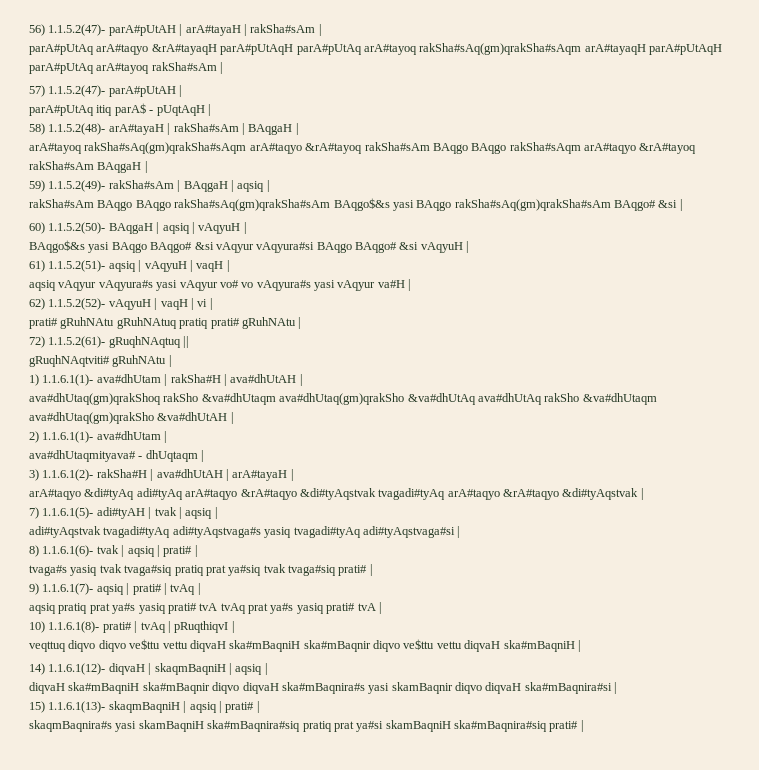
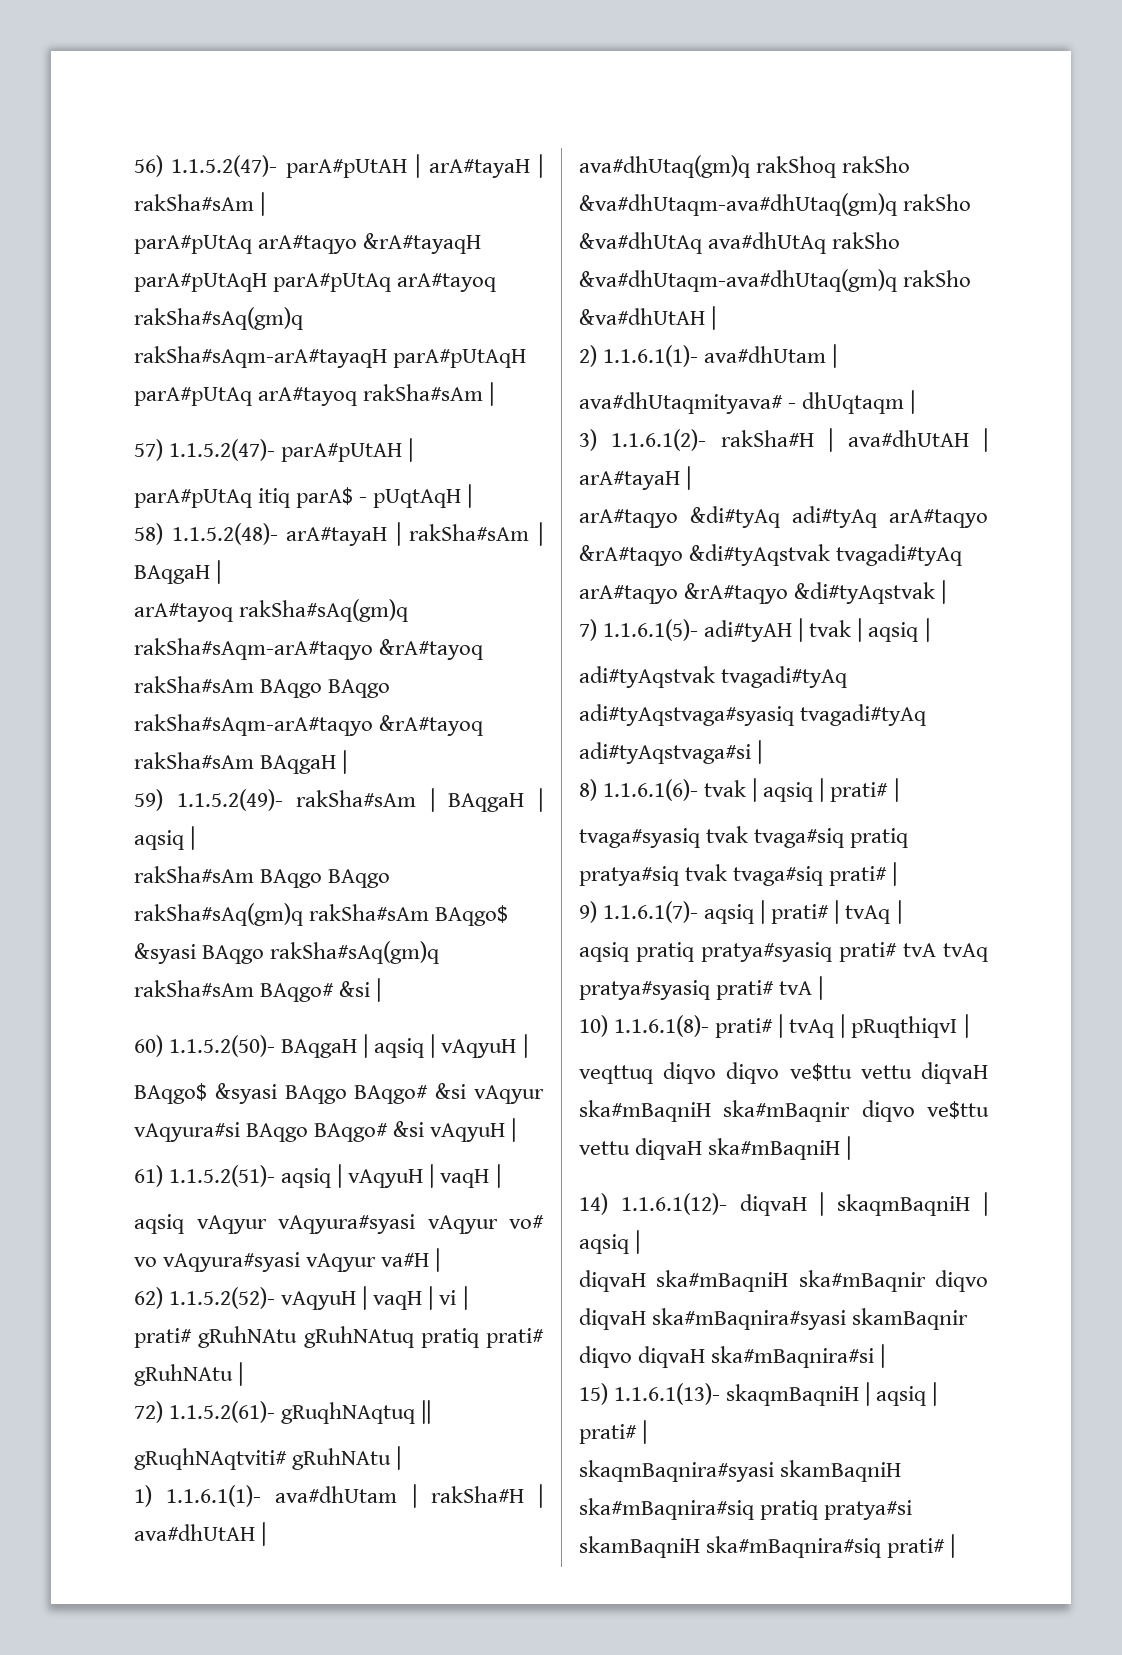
- parA#pUtAq arA#taqyo &rA#tayaqH parA#pUtAqH parA#pUtAq arA#tayoq rakSha#sAq(gm)qrakSha#sAqm arA#tayaqH parA#pUtAqH parA#pUtAq arA#tayoq rakSha#sAm |
+ parA#pUtAq arA#taqyo &rA#tayaqH parA#pUtAqH parA#pUtAq arA#tayoq rakSha#sAq(gm)q rakSha#sAqm-arA#tayaqH parA#pUtAqH parA#pUtAq arA#tayoq rakSha#sAm |
- arA#tayoq rakSha#sAq(gm)qrakSha#sAqm arA#taqyo &rA#tayoq rakSha#sAm BAqgo BAqgo rakSha#sAqm arA#taqyo &rA#tayoq rakSha#sAm BAqgaH |
+ arA#tayoq rakSha#sAq(gm)q rakSha#sAqm-arA#taqyo &rA#tayoq rakSha#sAm BAqgo BAqgo rakSha#sAqm-arA#taqyo &rA#tayoq rakSha#sAm BAqgaH |
- rakSha#sAm BAqgo BAqgo rakSha#sAq(gm)qrakSha#sAm BAqgo$&s yasi BAqgo rakSha#sAq(gm)qrakSha#sAm BAqgo# &si |
+ rakSha#sAm BAqgo BAqgo rakSha#sAq(gm)q rakSha#sAm BAqgo$ &syasi BAqgo rakSha#sAq(gm)q rakSha#sAm BAqgo# &si |
- BAqgo$&s yasi BAqgo BAqgo# &si vAqyur vAqyura#si BAqgo BAqgo# &si vAqyuH |
+ BAqgo$ &syasi BAqgo BAqgo# &si vAqyur vAqyura#si BAqgo BAqgo# &si vAqyuH |
- aqsiq vAqyur vAqyura#s yasi vAqyur vo# vo vAqyura#s yasi vAqyur va#H |
+ aqsiq vAqyur vAqyura#syasi vAqyur vo# vo vAqyura#syasi vAqyur va#H |
- ava#dhUtaq(gm)qrakShoq rakSho &va#dhUtaqm ava#dhUtaq(gm)qrakSho &va#dhUtAq ava#dhUtAq rakSho &va#dhUtaqm ava#dhUtaq(gm)qrakSho &va#dhUtAH |
+ ava#dhUtaq(gm)q rakShoq rakSho &va#dhUtaqm-ava#dhUtaq(gm)q rakSho &va#dhUtAq ava#dhUtAq rakSho &va#dhUtaqm-ava#dhUtaq(gm)q rakSho &va#dhUtAH |
- adi#tyAqstvak tvagadi#tyAq adi#tyAqstvaga#s yasiq tvagadi#tyAq adi#tyAqstvaga#si |
+ adi#tyAqstvak tvagadi#tyAq adi#tyAqstvaga#syasiq tvagadi#tyAq adi#tyAqstvaga#si |
- tvaga#s yasiq tvak tvaga#siq pratiq prat ya#siq tvak tvaga#siq prati# |
+ tvaga#syasiq tvak tvaga#siq pratiq pratya#siq tvak tvaga#siq prati# |
- aqsiq pratiq prat ya#s yasiq prati# tvA tvAq prat ya#s yasiq prati# tvA |
+ aqsiq pratiq pratya#syasiq prati# tvA tvAq pratya#syasiq prati# tvA |
- diqvaH ska#mBaqniH ska#mBaqnir diqvo diqvaH ska#mBaqnira#s yasi skamBaqnir diqvo diqvaH ska#mBaqnira#si |
+ diqvaH ska#mBaqniH ska#mBaqnir diqvo diqvaH ska#mBaqnira#syasi skamBaqnir diqvo diqvaH ska#mBaqnira#si |
- skaqmBaqnira#s yasi skamBaqniH ska#mBaqnira#siq pratiq prat ya#si skamBaqniH ska#mBaqnira#siq prati# |
+ skaqmBaqnira#syasi skamBaqniH ska#mBaqnira#siq pratiq pratya#si skamBaqniH ska#mBaqnira#siq prati# |

